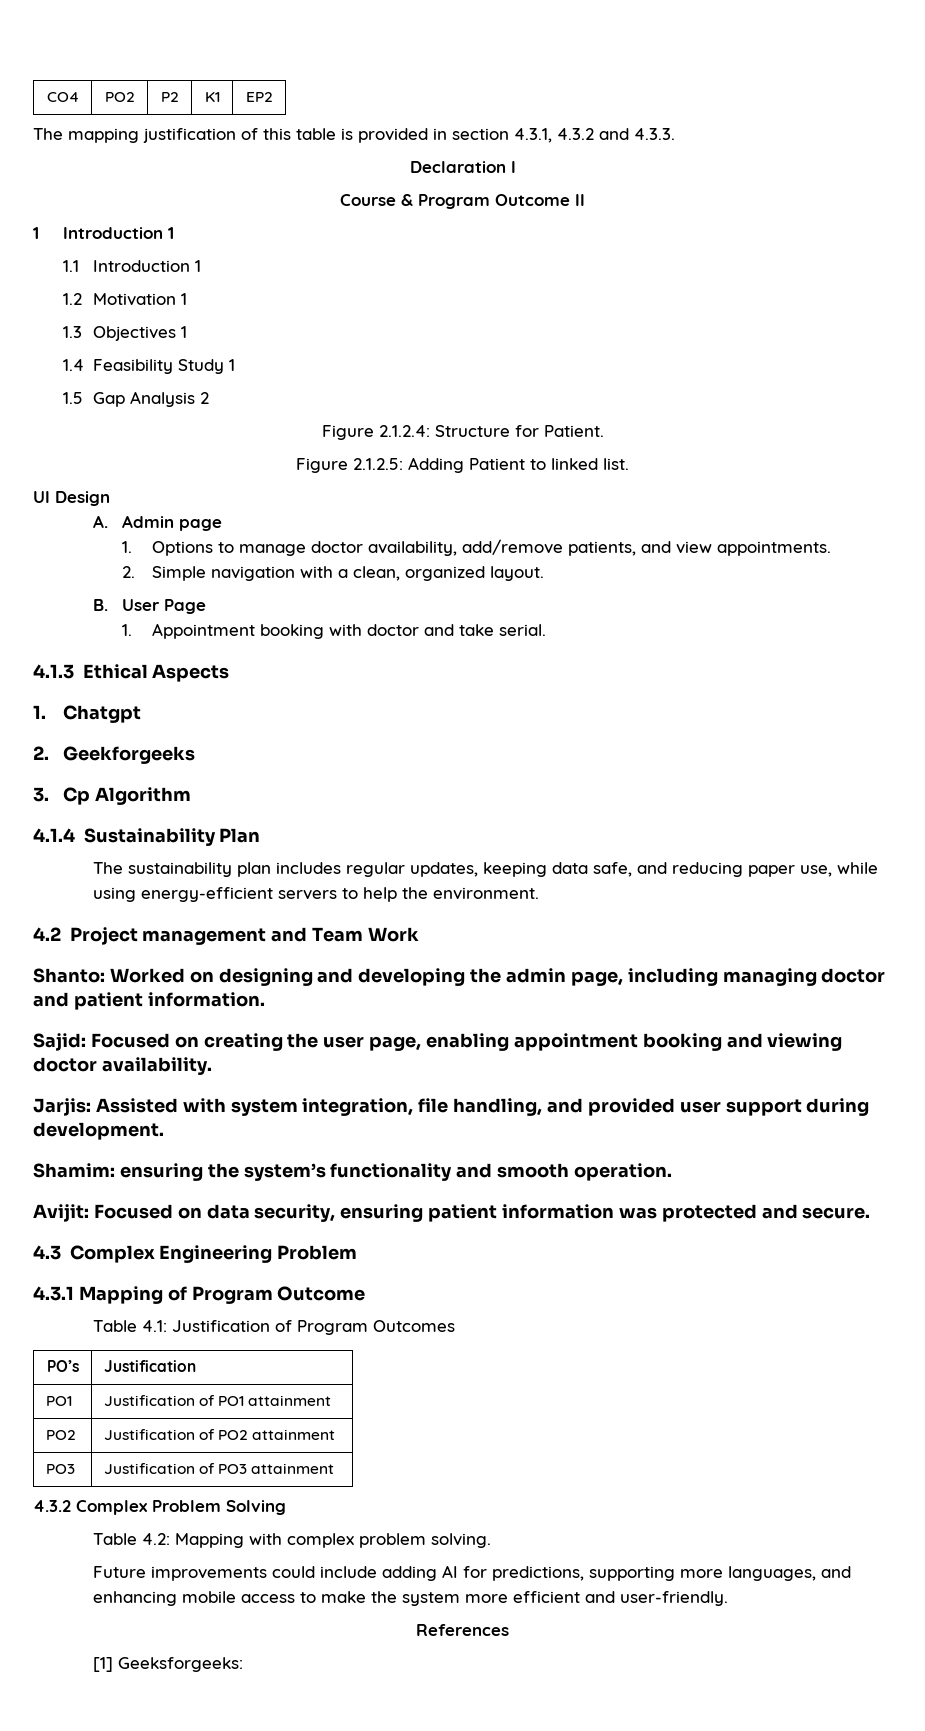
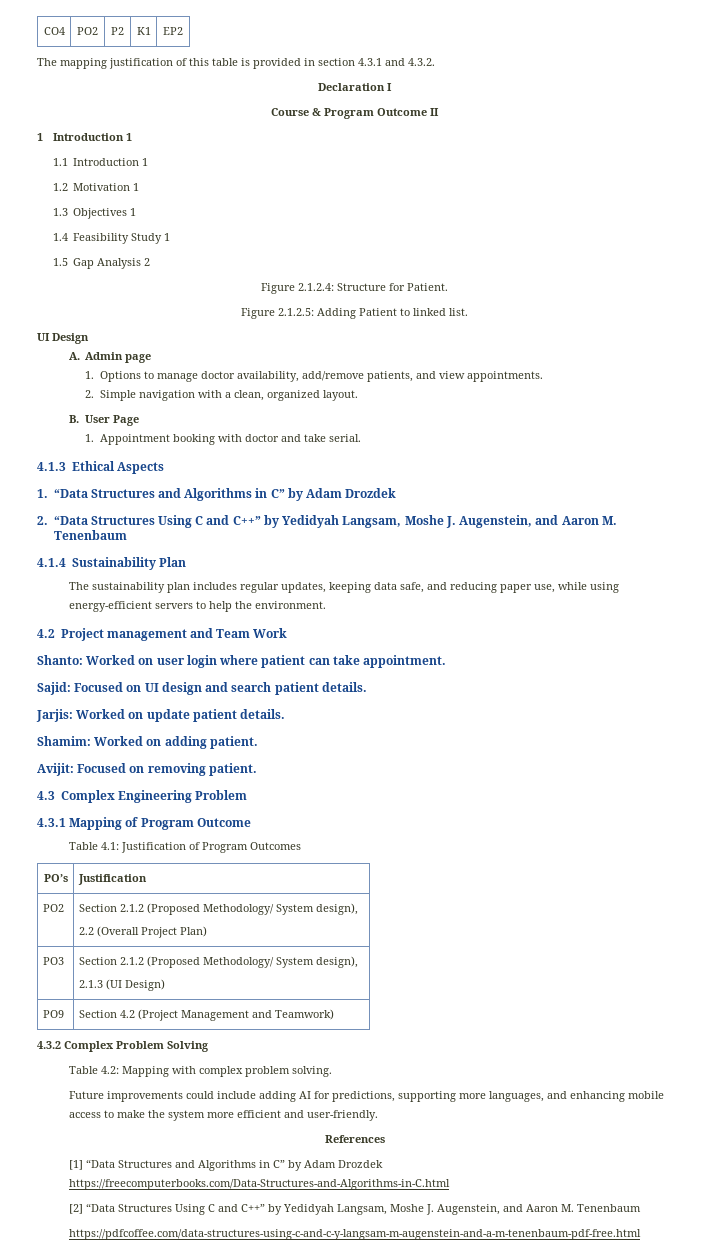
- The mapping justification of this table is provided in section 4.3.1, 4.3.2 and 4.3.3.
+ The mapping justification of this table is provided in section 4.3.1 and 4.3.2.
- 1. Chatgpt
- 2. Geekforgeeks
- 3. Cp Algorithm
+ 1. “Data Structures and Algorithms in C” by Adam Drozdek
+ 2. “Data Structures Using C and C++” by Yedidyah Langsam, Moshe J. Augenstein, and Aaron M. Tenenbaum
- Shanto: Worked on designing and developing the admin page, including managing doctor and patient information.
- Sajid: Focused on creating the user page, enabling appointment booking and viewing doctor availability.
- Jarjis: Assisted with system integration, file handling, and provided user support during development.
- Shamim: ensuring the system’s functionality and smooth operation.
- Avijit: Focused on data security, ensuring patient information was protected and secure.
+ Shanto: Worked on user login where patient can take appointment.
+ Sajid: Focused on UI design and search patient details.
+ Jarjis: Worked on update patient details.
+ Shamim: Worked on adding patient.
+ Avijit: Focused on removing patient.
- PO1 | Justification of PO1 attainment
- PO2 | Justification of PO2 attainment
- PO3 | Justification of PO3 attainment
+ PO2 | Section 2.1.2 (Proposed Methodology/ System design),
+ 2.2 (Overall Project Plan)
+ PO3 | Section 2.1.2 (Proposed Methodology/ System design),
+ 2.1.3 (UI Design)
+ PO9 | Section 4.2 (Project Management and Teamwork)
- [1] Geeksforgeeks:
+ [1] “Data Structures and Algorithms in C” by Adam Drozdek https://freecomputerbooks.com/Data-Structures-and-Algorithms-in-C.html
+ [2] “Data Structures Using C and C++” by Yedidyah Langsam, Moshe J. Augenstein, and Aaron M. Tenenbaum
+ https://pdfcoffee.com/data-structures-using-c-and-c-y-langsam-m-augenstein-and-a-m-tenenbaum-pdf-free.html

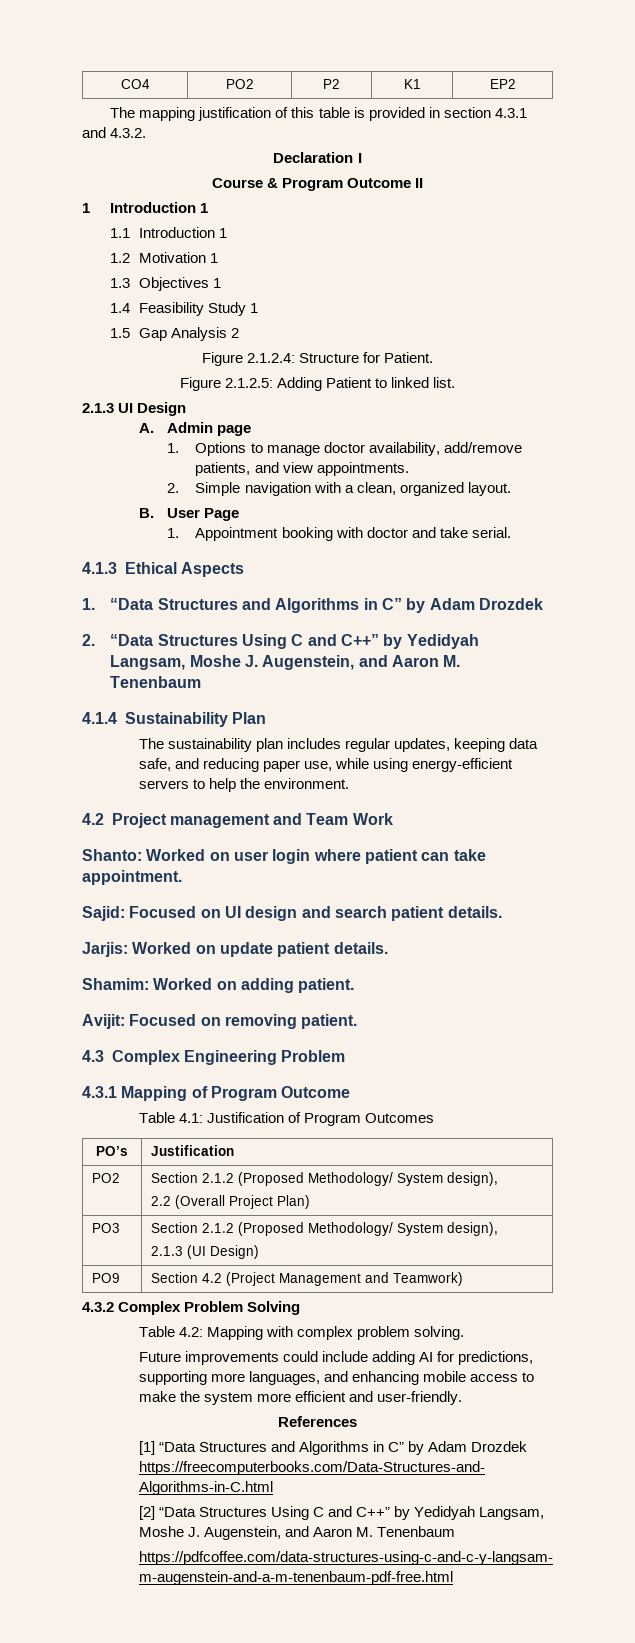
- UI Design
+ 2.1.3 UI Design

